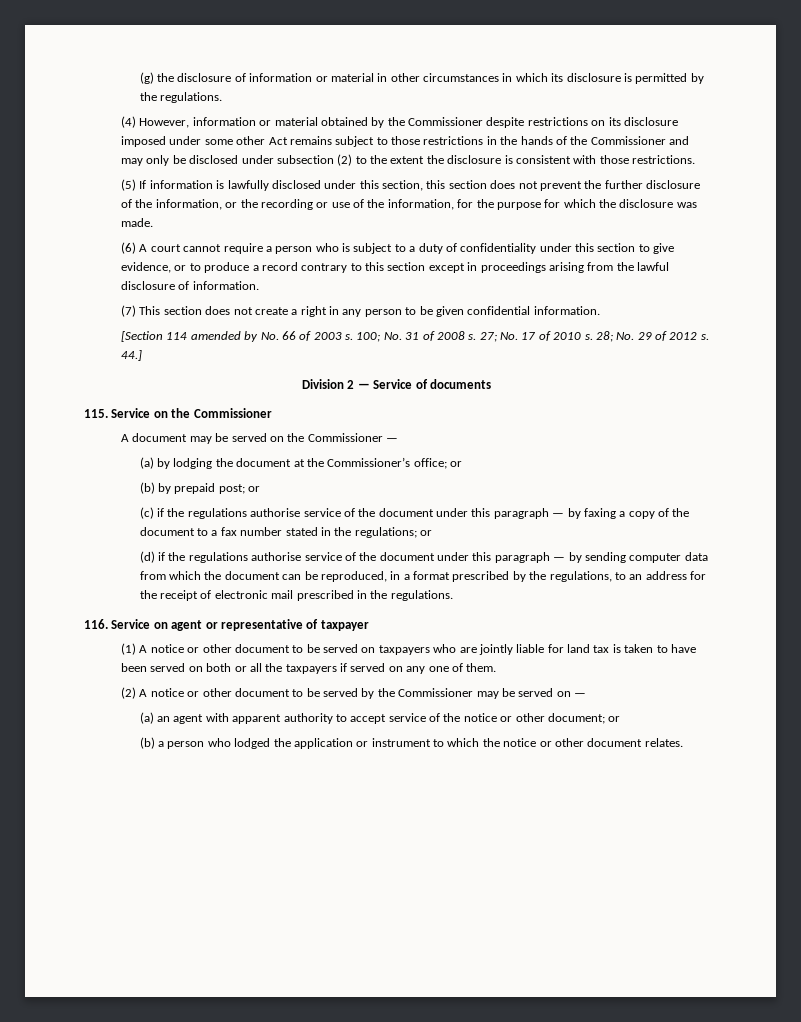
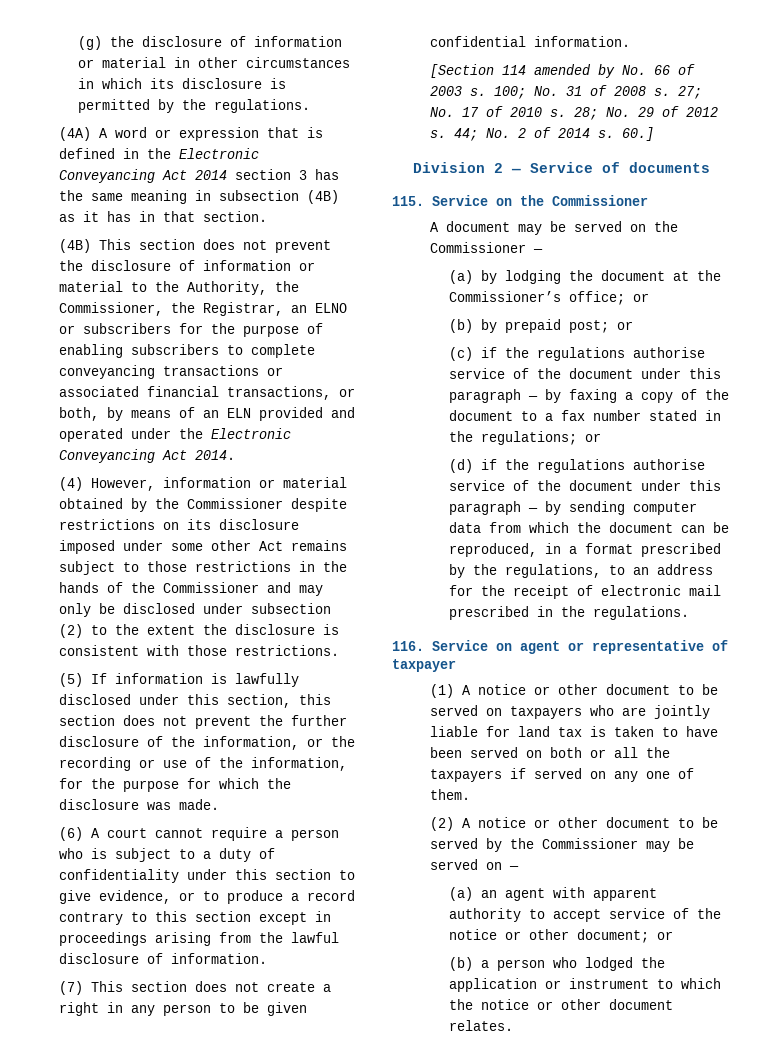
+ (4A) A word or expression that is defined in the Electronic Conveyancing Act 2014 section 3 has the same meaning in subsection (4B) as it has in that section.
+ (4B) This section does not prevent the disclosure of information or material to the Authority, the Commissioner, the Registrar, an ELNO or subscribers for the purpose of enabling subscribers to complete conveyancing transactions or associated financial transactions, or both, by means of an ELN provided and operated under the Electronic Conveyancing Act 2014.
- 44.]
+ 44; No. 2 of 2014 s. 60.]

